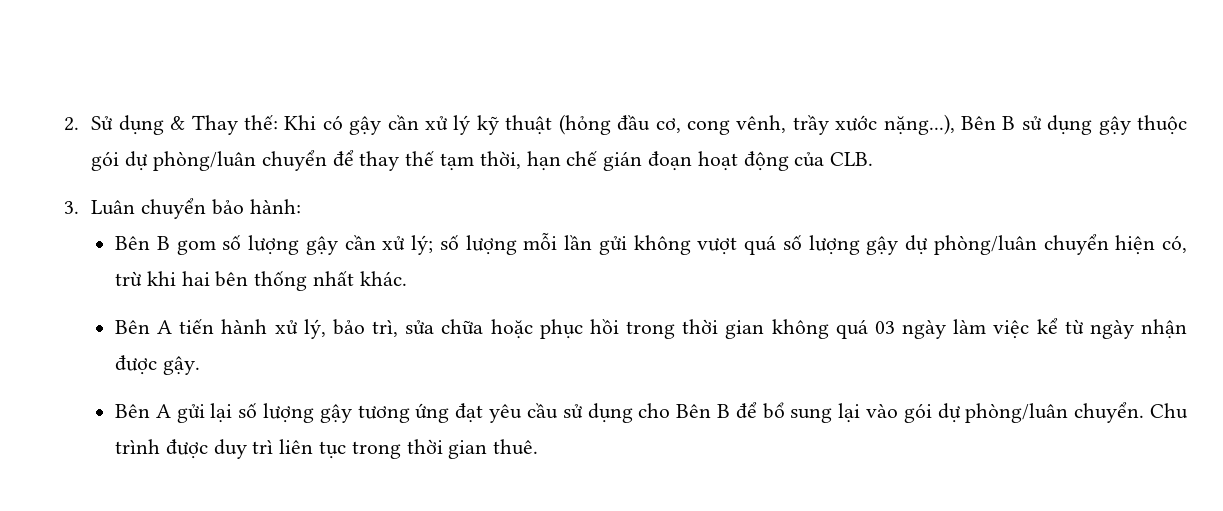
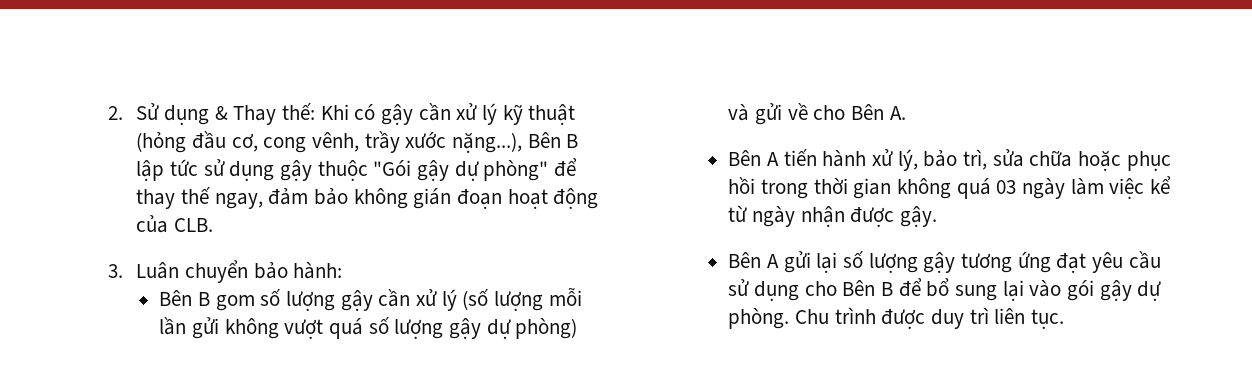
- 2. Sử dụng & Thay thế: Khi có gậy cần xử lý kỹ thuật (hỏng đầu cơ, cong vênh, trầy xước nặng...), Bên B sử dụng gậy thuộc gói dự phòng/luân chuyển để thay thế tạm thời, hạn chế gián đoạn hoạt động của CLB.
+ 2. Sử dụng & Thay thế: Khi có gậy cần xử lý kỹ thuật (hỏng đầu cơ, cong vênh, trầy xước nặng...), Bên B lập tức sử dụng gậy thuộc "Gói gậy dự phòng" để thay thế ngay, đảm bảo không gián đoạn hoạt động của CLB.
- Bên B gom số lượng gậy cần xử lý; số lượng mỗi lần gửi không vượt quá số lượng gậy dự phòng/luân chuyển hiện có, trừ khi hai bên thống nhất khác.
+ Bên B gom số lượng gậy cần xử lý (số lượng mỗi lần gửi không vượt quá số lượng gậy dự phòng) và gửi về cho Bên A.
- Bên A gửi lại số lượng gậy tương ứng đạt yêu cầu sử dụng cho Bên B để bổ sung lại vào gói dự phòng/luân chuyển.
+ Bên A gửi lại số lượng gậy tương ứng đạt yêu cầu sử dụng cho Bên B để bổ sung lại vào gói gậy dự phòng.
- Chu trình được duy trì liên tục trong thời gian thuê.
+ Chu trình được duy trì liên tục.

